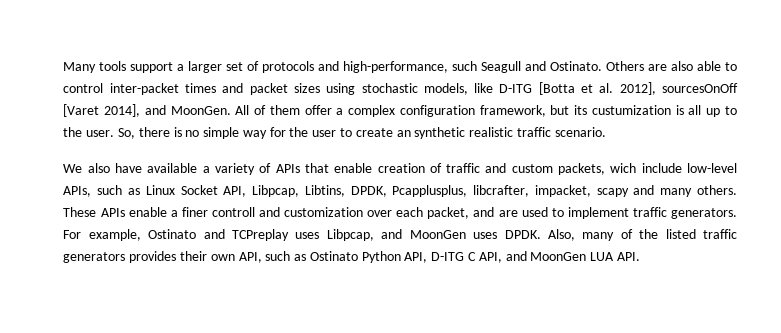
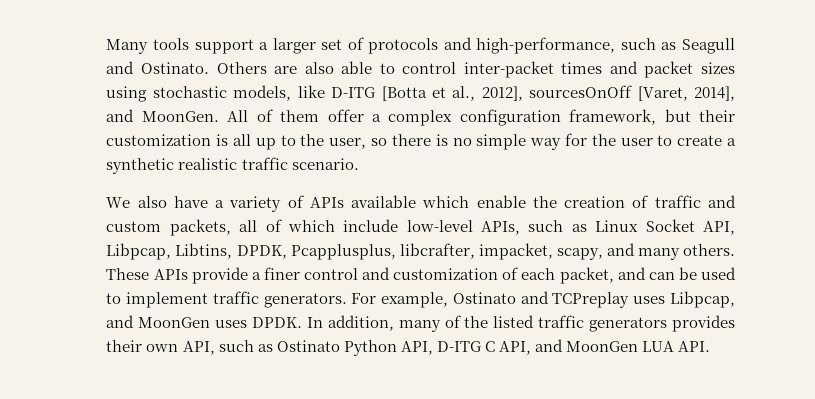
- Many tools support a larger set of protocols and high-performance, such Seagull and Ostinato.
+ Many tools support a larger set of protocols and high-performance, such as Seagull and Ostinato.
- Others are also able to control inter-packet times and packet sizes using stochastic models, like D-ITG [Botta et al. 2012], sourcesOnOff [Varet 2014], and MoonGen.
+ Others are also able to control inter-packet times and packet sizes using stochastic models, like D-ITG [Botta et al., 2012], sourcesOnOff [Varet, 2014], and MoonGen.
- All of them offer a complex configuration framework, but its custumization is all up to the user. So, there is no simple way for the user to create an synthetic realistic traffic scenario.
+ All of them offer a complex configuration framework, but their customization is all up to the user, so there is no simple way for the user to create a synthetic realistic traffic scenario.
- We also have available a variety of APIs that enable creation of traffic and custom packets, wich include low-level APIs, such as Linux Socket API, Libpcap, Libtins, DPDK, Pcapplusplus, libcrafter, impacket, scapy and many others.
+ We also have a variety of APIs available which enable the creation of traffic and custom packets, all of which include low-level APIs, such as Linux Socket API, Libpcap, Libtins, DPDK, Pcapplusplus, libcrafter, impacket, scapy, and many others.
- These APIs enable a finer controll and customization over each packet, and are used to implement traffic generators.
+ These APIs provide a finer control and customization of each packet, and can be used to implement traffic generators.
- Also, many of the listed traffic generators provides their own API, such as Ostinato Python API, D-ITG C API, and MoonGen LUA API.
+ In addition, many of the listed traffic generators provides their own API, such as Ostinato Python API, D-ITG C API, and MoonGen LUA API.

